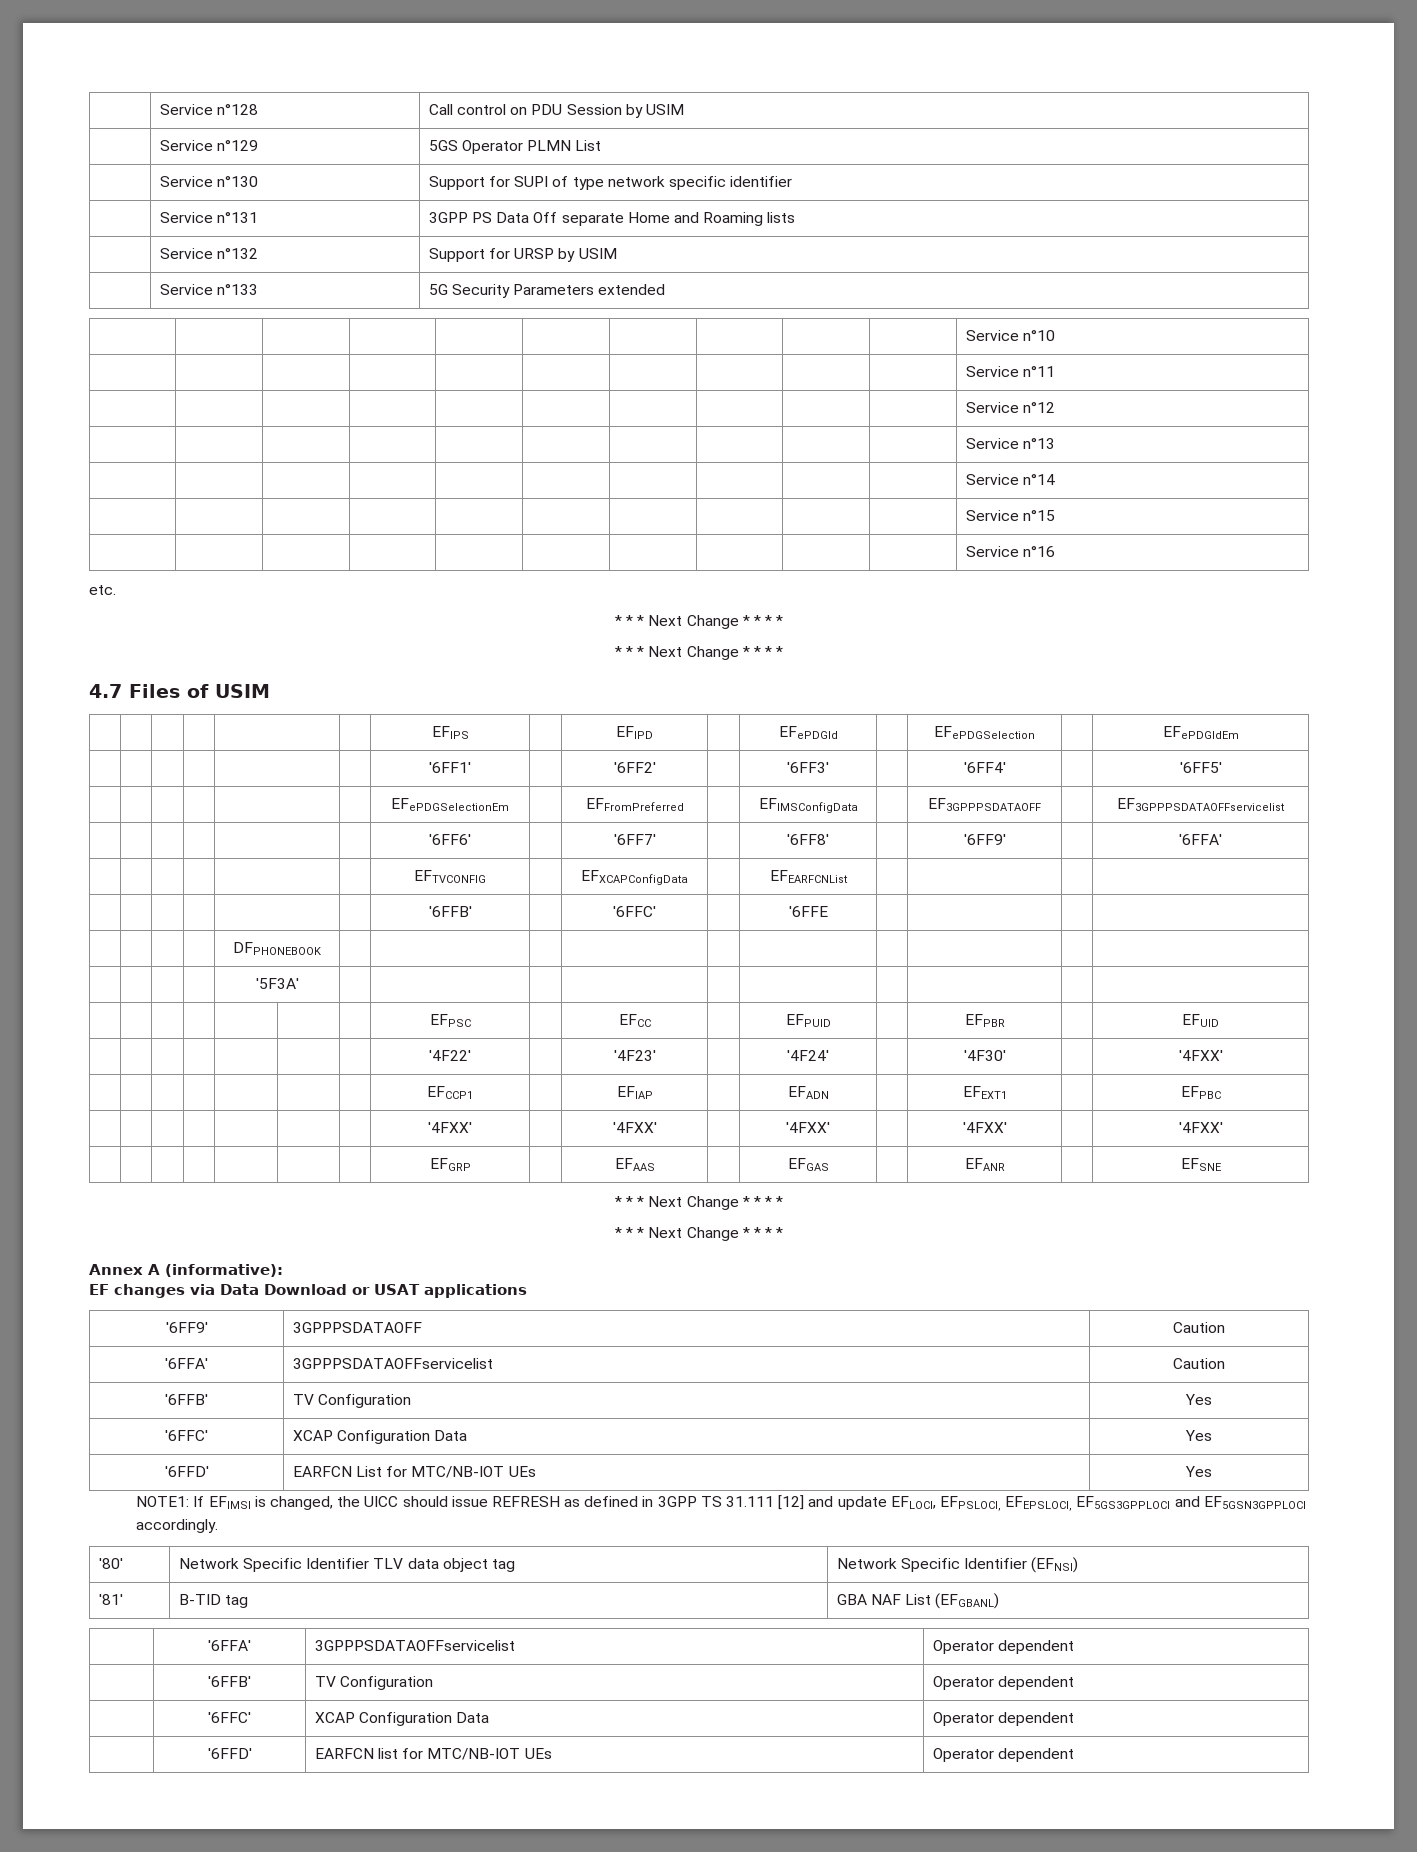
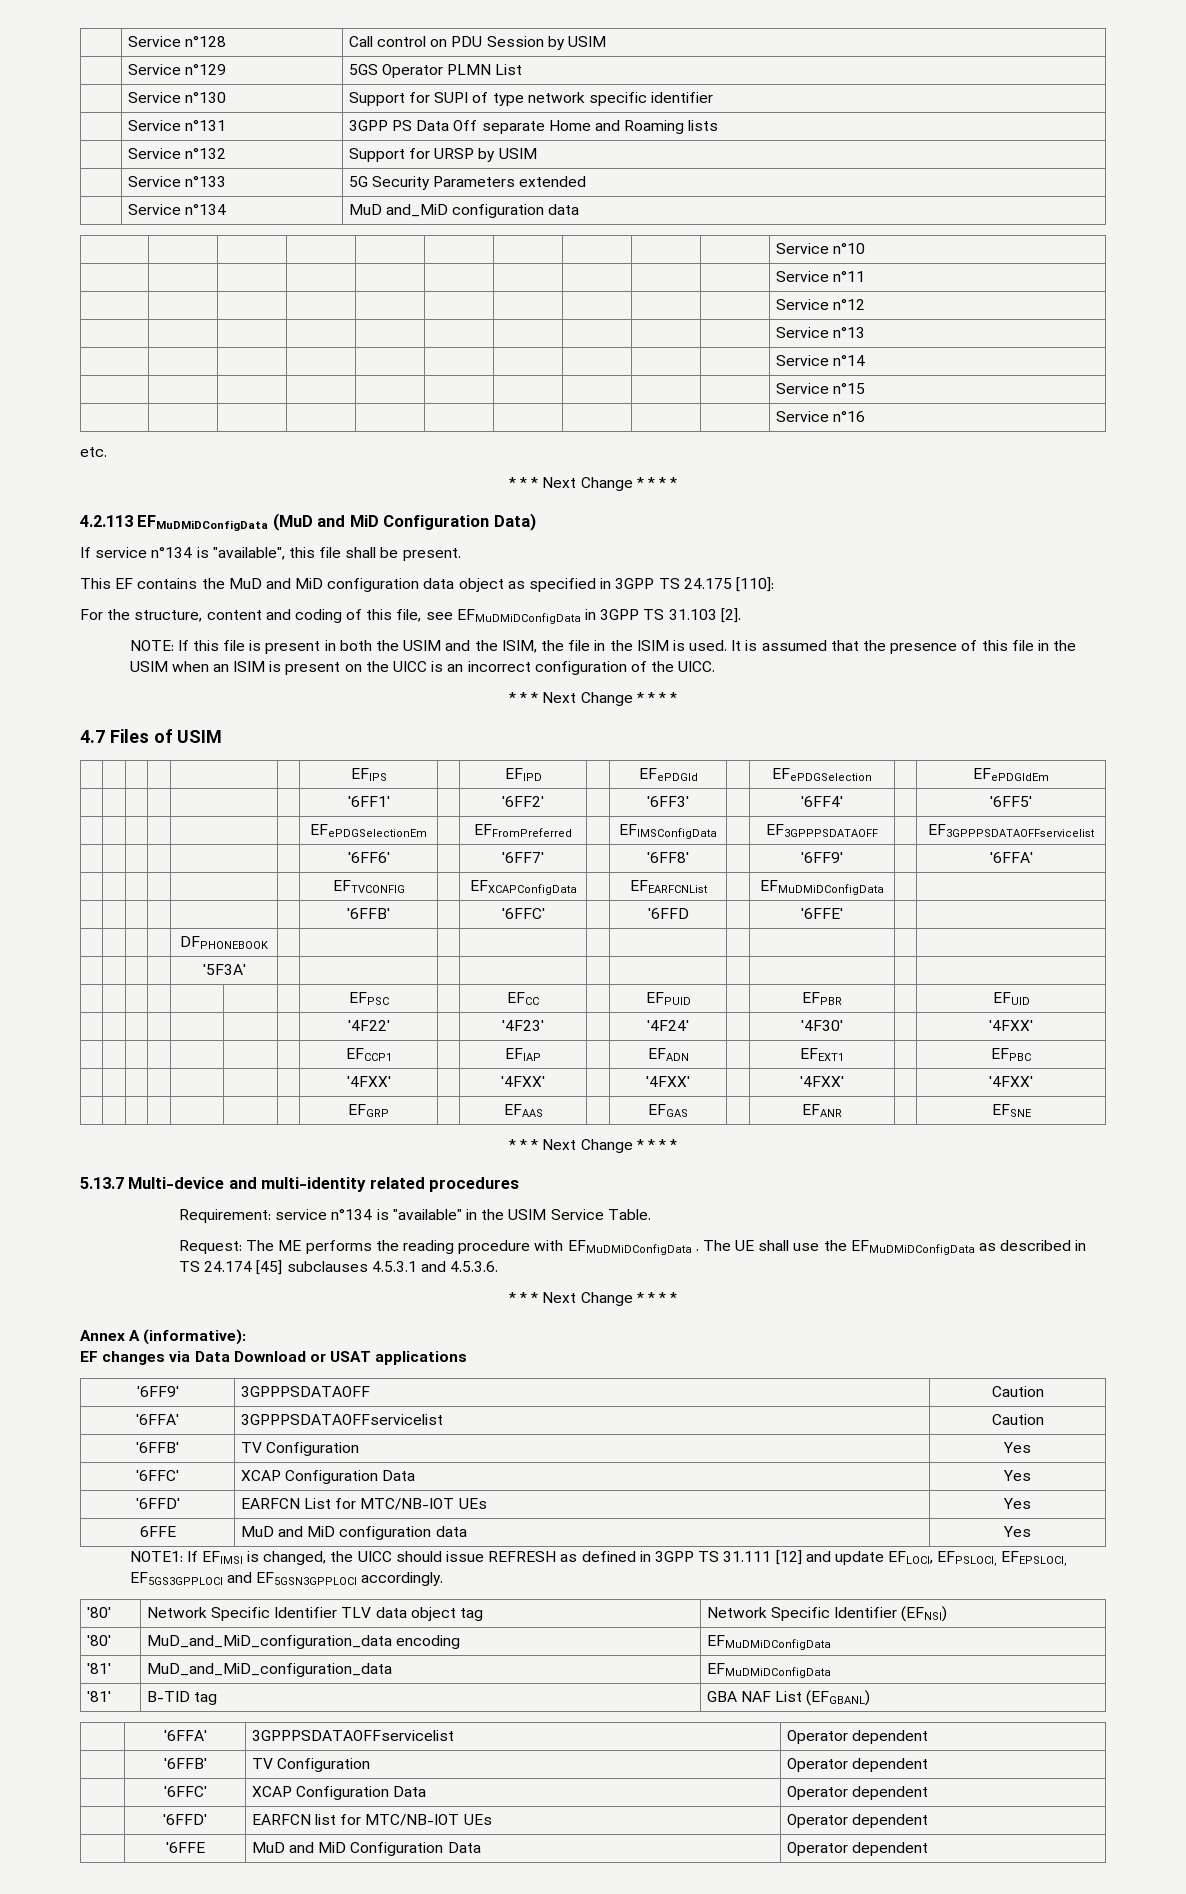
+ | Service n°134 | MuD and_MiD configuration data
+ 4.2.113 EFMuDMiDConfigData (MuD and MiD Configuration Data)
+ If service n°134 is "available", this file shall be present.
+ This EF contains the MuD and MiD configuration data object as specified in 3GPP TS 24.175 [110]:
+ For the structure, content and coding of this file, see EFMuDMiDConfigData in 3GPP TS 31.103 [2].
+ NOTE: If this file is present in both the USIM and the ISIM, the file in the ISIM is used. It is assumed that the presence of this file in the USIM when an ISIM is present on the UICC is an incorrect configuration of the UICC.
- | | | | | | EFTVCONFIG | | EFXCAPConfigData | | EFEARFCNList | | | |
+ | | | | | | EFTVCONFIG | | EFXCAPConfigData | | EFEARFCNList | | EFMuDMiDConfigData | |
- | | | | | | '6FFB' | | '6FFC' | | '6FFE | | | |
+ | | | | | | '6FFB' | | '6FFC' | | '6FFD | | '6FFE' | |
+ 5.13.7 Multi-device and multi-identity related procedures
+ Requirement: service n°134 is "available" in the USIM Service Table.
+ Request: The ME performs the reading procedure with EFMuDMiDConfigData . The UE shall use the EFMuDMiDConfigData as described in TS 24.174 [45] subclauses 4.5.3.1 and 4.5.3.6.
+ 6FFE | MuD and MiD configuration data | Yes
+ '80' | MuD_and_MiD_configuration_data encoding | EFMuDMiDConfigData
+ '81' | MuD_and_MiD_configuration_data | EFMuDMiDConfigData
+ | '6FFE | MuD and MiD Configuration Data | Operator dependent

